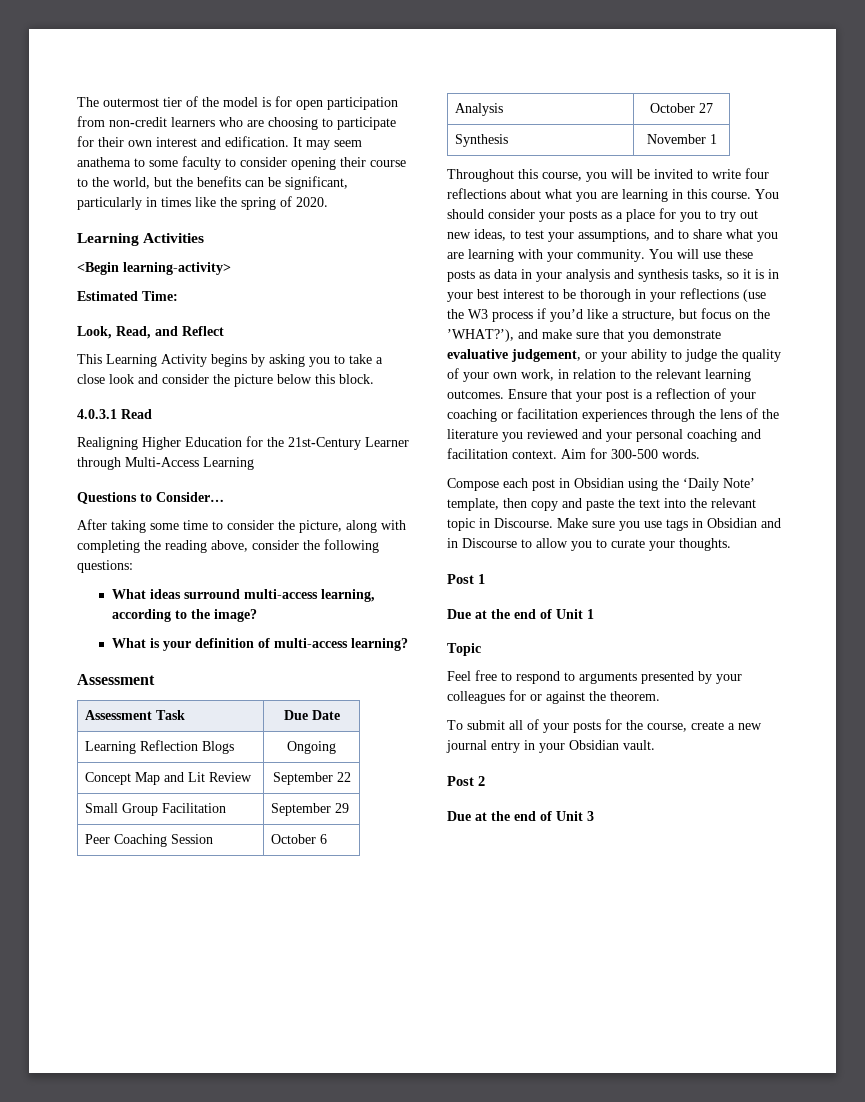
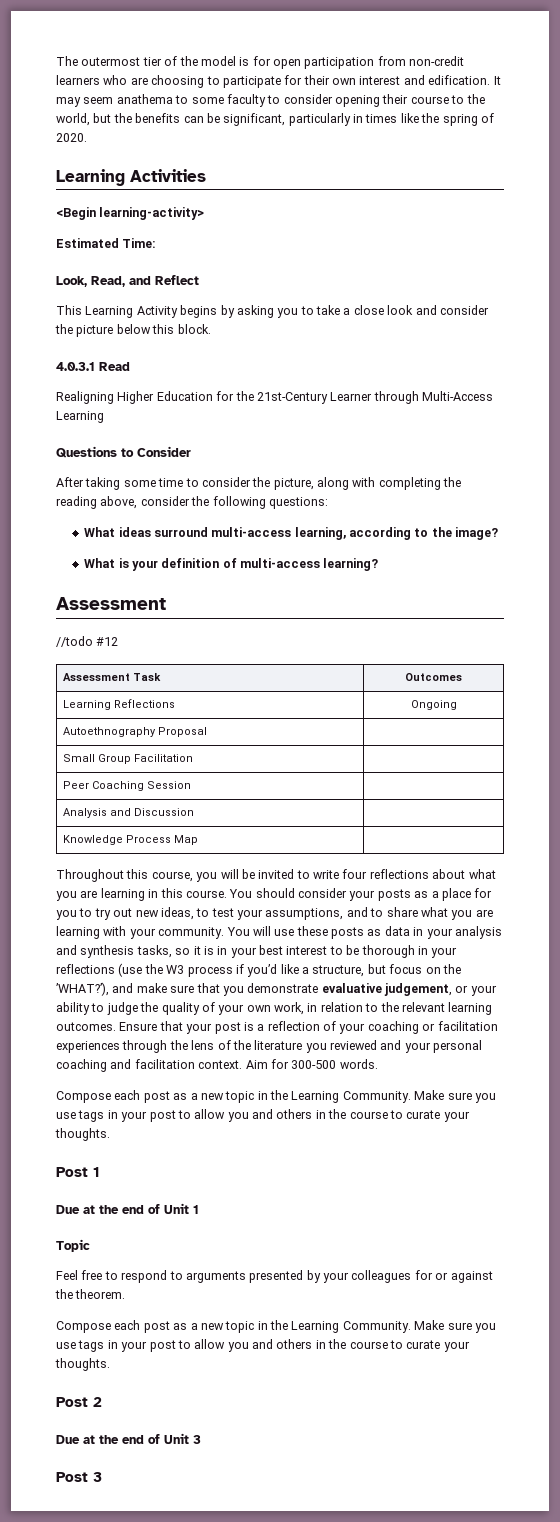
- Questions to Consider…
+ Questions to Consider
+ //todo #12
- Assessment Task | Due Date
- Learning Reflection Blogs | Ongoing
+ Assessment Task | Outcomes
+ Learning Reflections | Ongoing
- Concept Map and Lit Review | September 22
+ Autoethnography Proposal |
- Small Group Facilitation | September 29
+ Small Group Facilitation |
- Peer Coaching Session | October 6
+ Peer Coaching Session |
- Analysis | October 27
- Synthesis | November 1
+ Analysis and Discussion |
+ Knowledge Process Map |
  Aim for 300-500 words.
- Compose each post in Obsidian using the ‘Daily Note’ template, then copy and paste the text into the relevant topic in Discourse. Make sure you use tags in Obsidian and in Discourse to allow you to curate your thoughts.
+ Compose each post as a new topic in the Learning Community. Make sure you use tags in your post to allow you and others in the course to curate your thoughts.
  Feel free to respond to arguments presented by your colleagues for or against the theorem.
- To submit all of your posts for the course, create a new journal entry in your Obsidian vault.
+ Compose each post as a new topic in the Learning Community. Make sure you use tags in your post to allow you and others in the course to curate your thoughts.
+ Post 3

